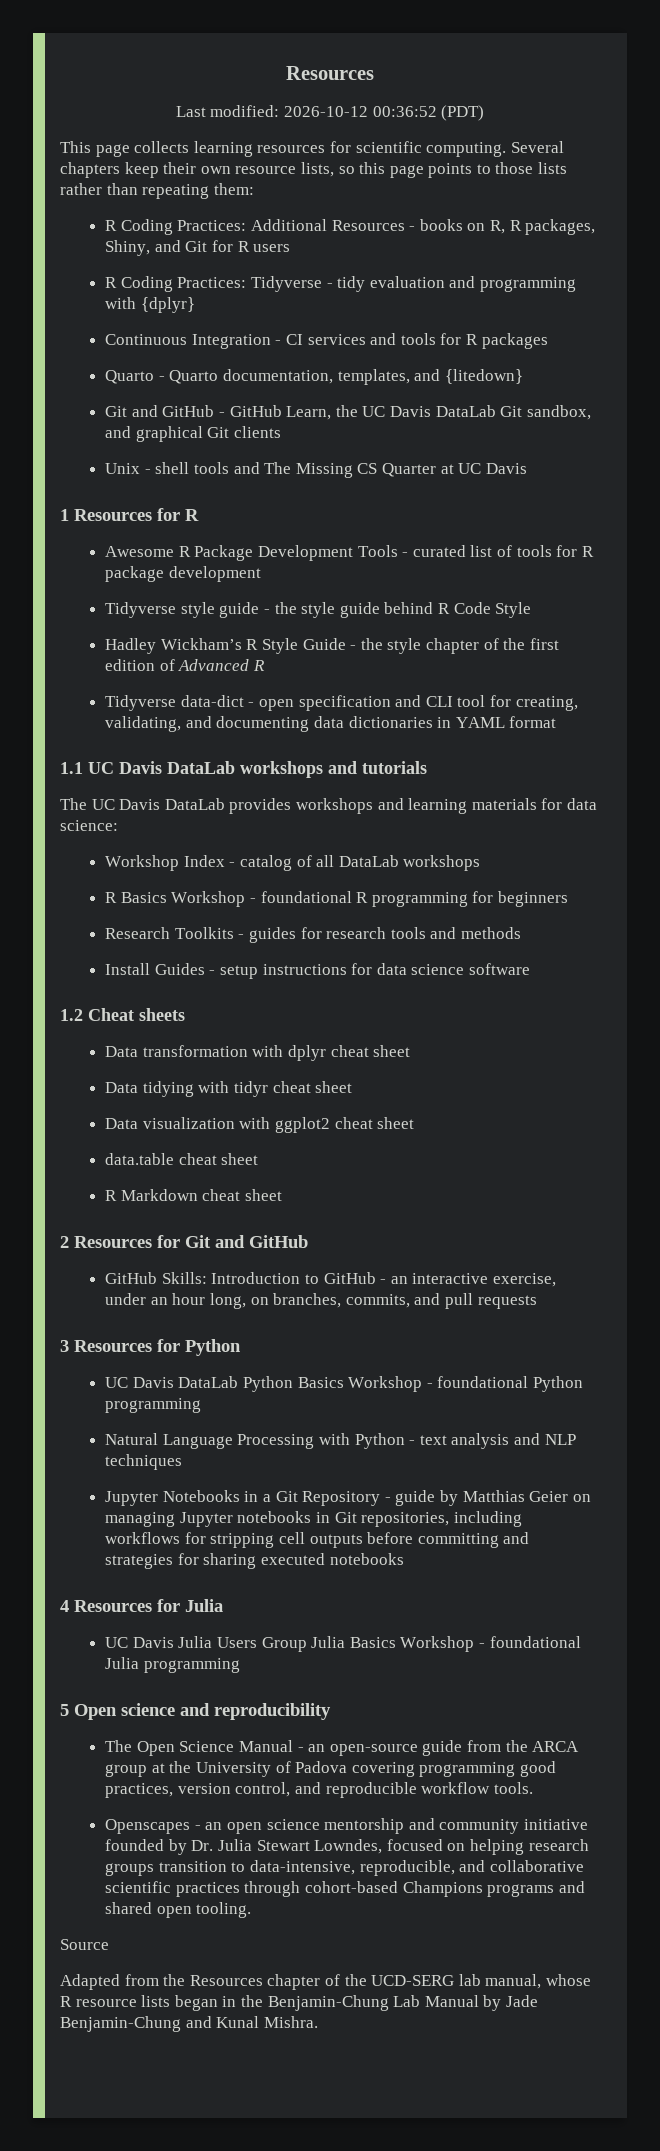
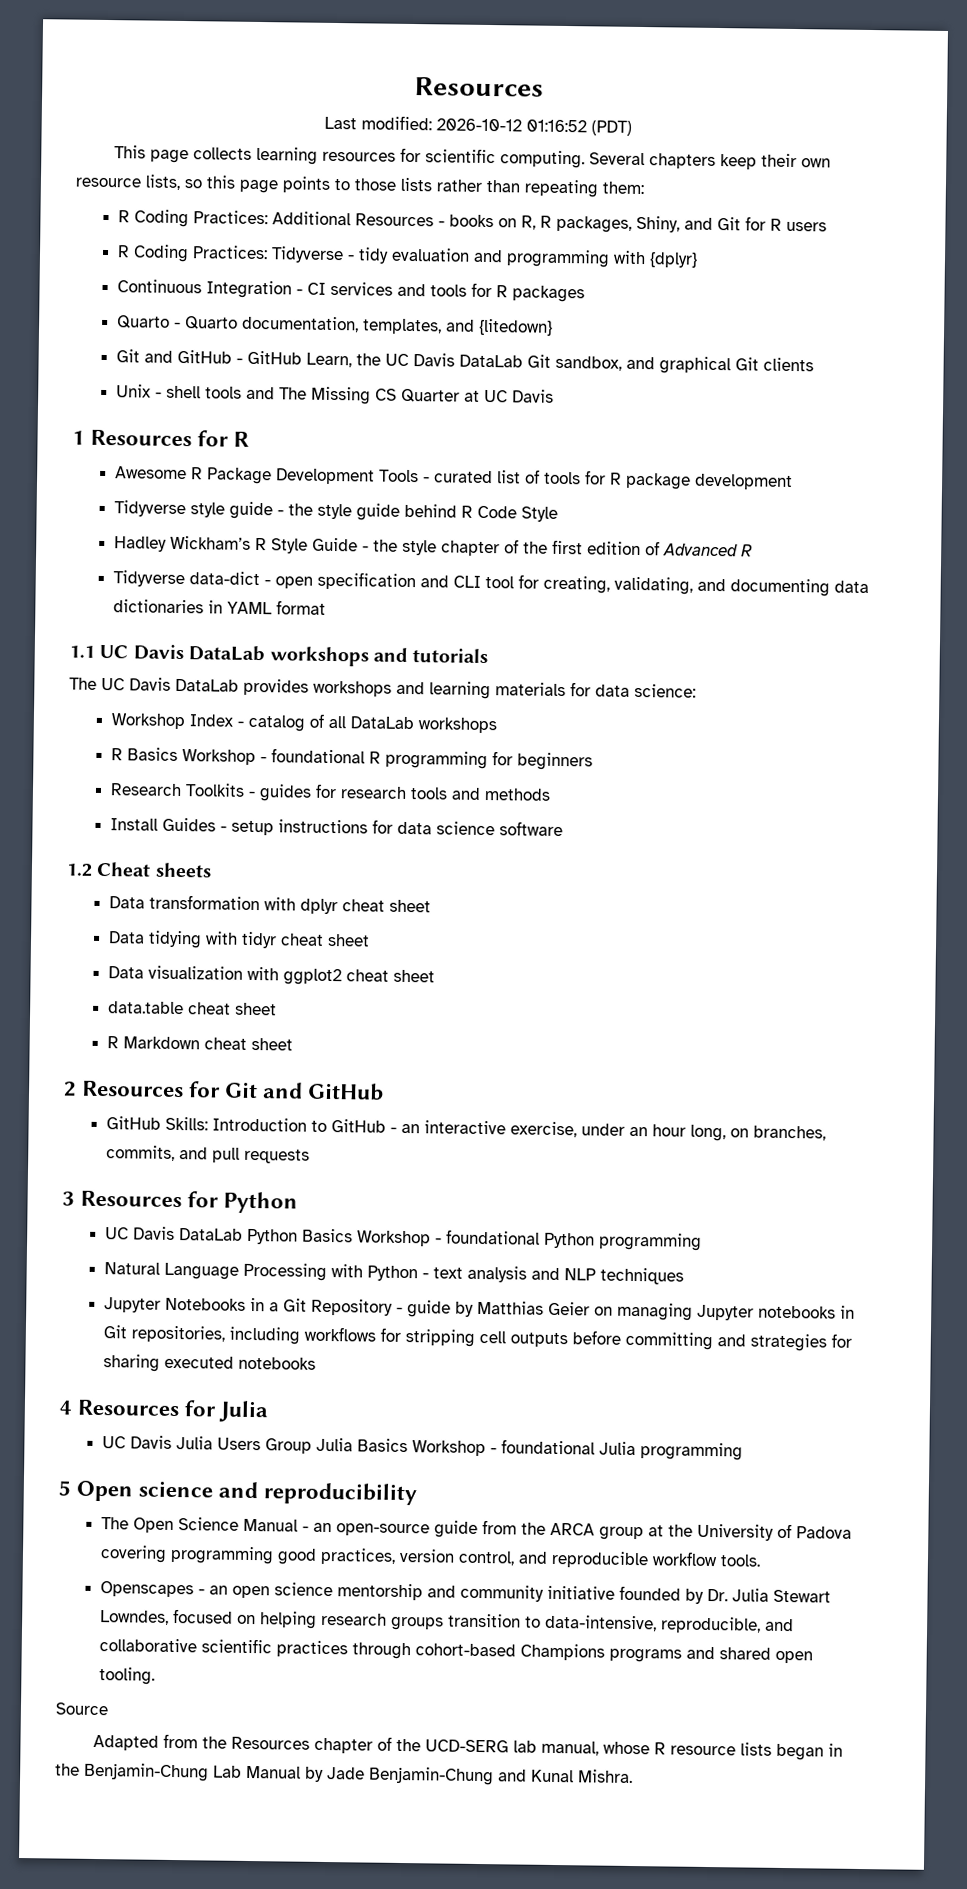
- Last modified: 2026-10-12 00:36:52 (PDT)
+ Last modified: 2026-10-12 01:16:52 (PDT)

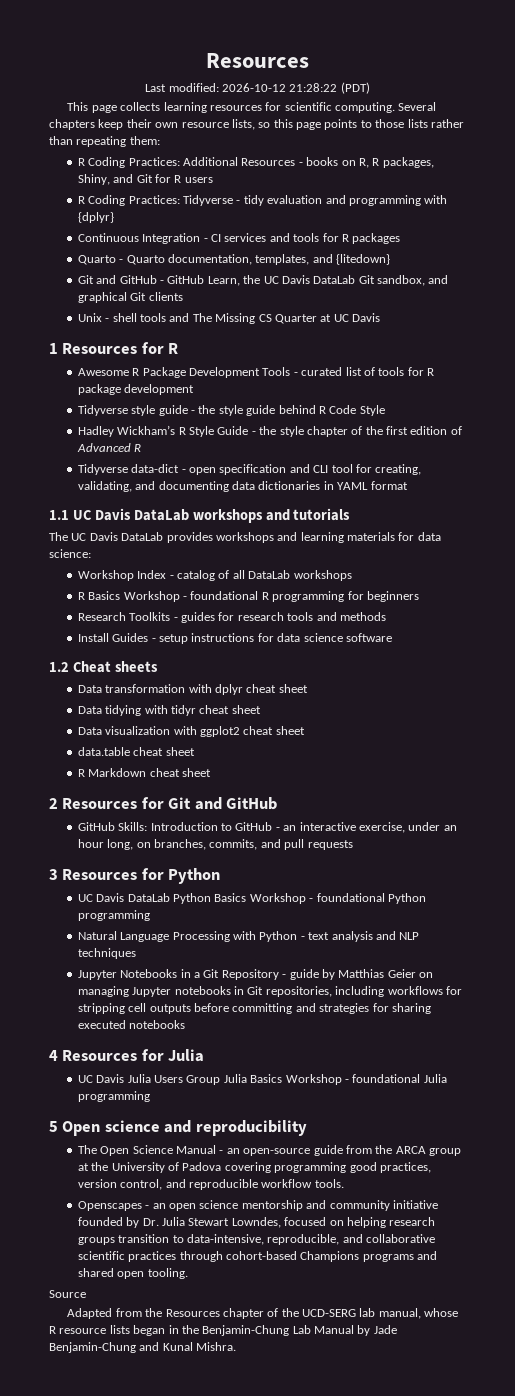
- Last modified: 2026-10-12 01:16:52 (PDT)
+ Last modified: 2026-10-12 21:28:22 (PDT)

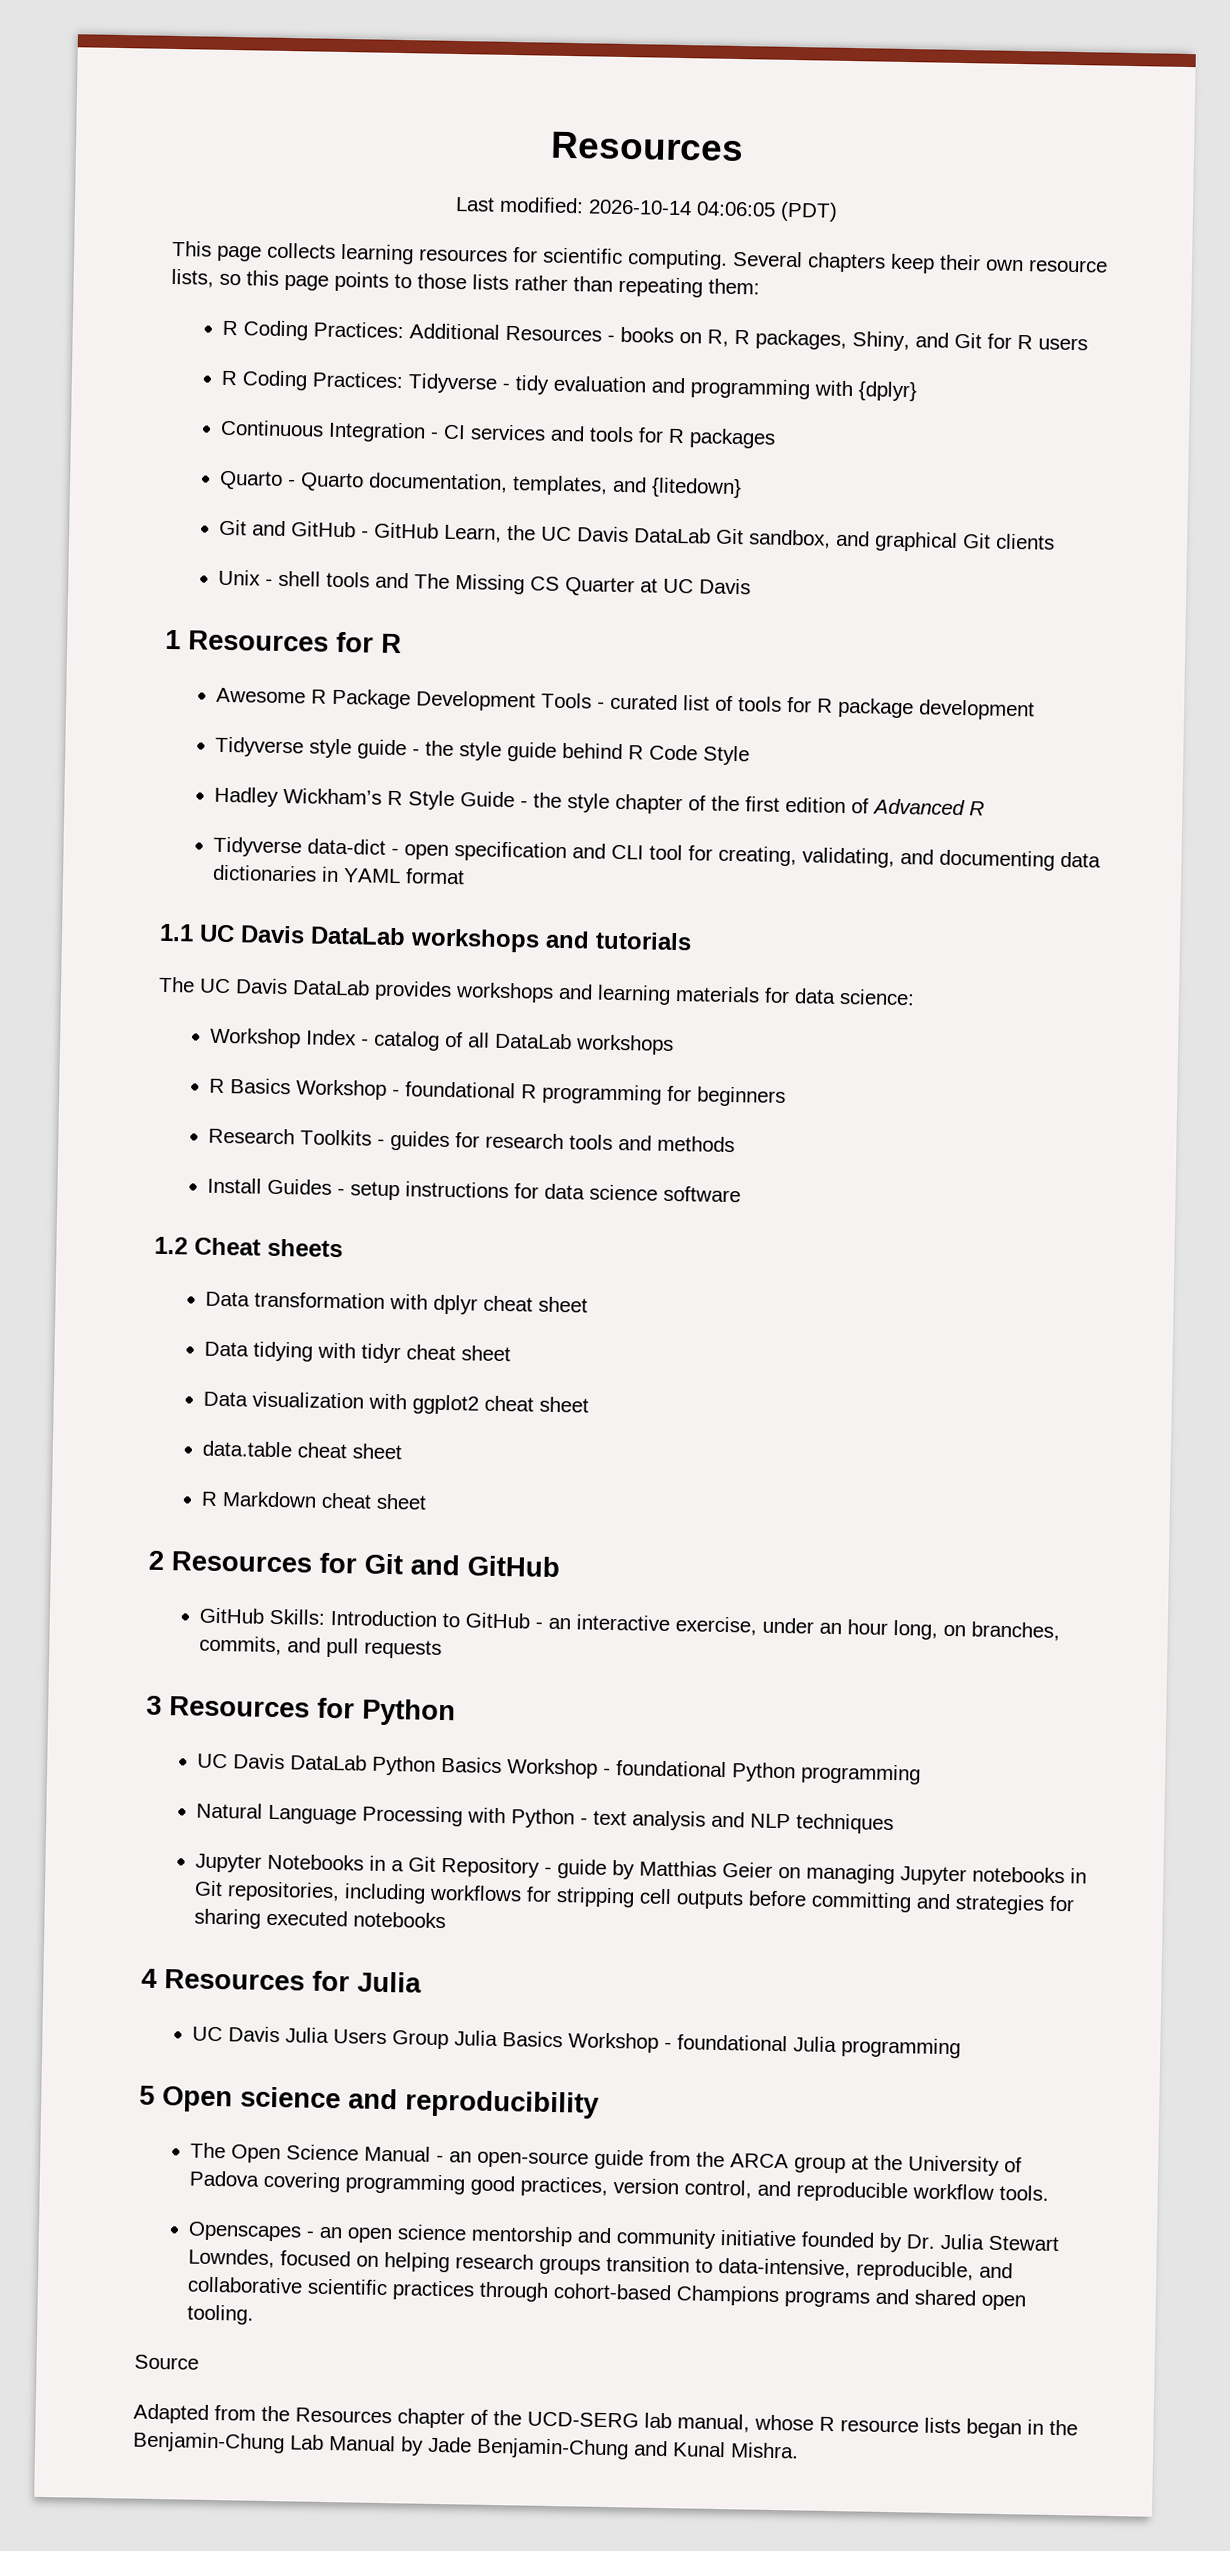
- Last modified: 2026-10-12 21:28:22 (PDT)
+ Last modified: 2026-10-14 04:06:05 (PDT)

